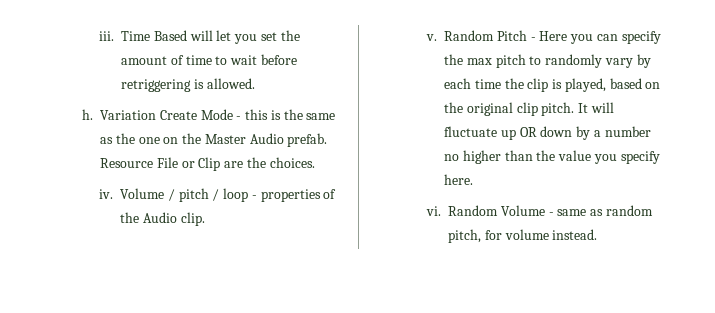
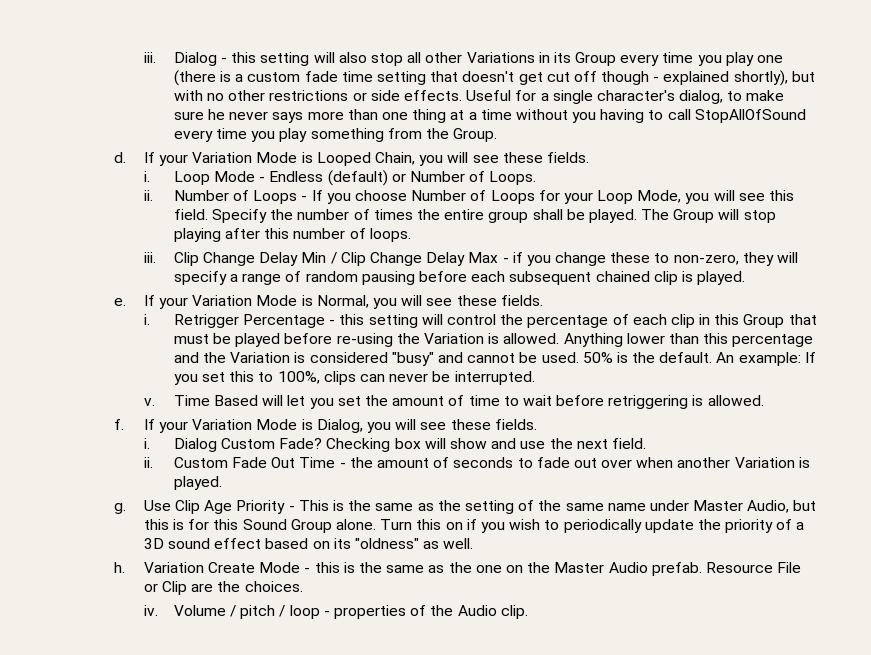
- iii.
+ iii. Dialog - this setting will also stop all other Variations in its Group every time you play one (there is a custom fade time setting that doesn't get cut off though - explained shortly), but with no other restrictions or side effects. Useful for a single character's dialog, to make sure he never says more than one thing at a time without you having to call StopAllOfSound every time you play something from the Group.
+ d. If your Variation Mode is Looped Chain, you will see these fields.
+ i. Loop Mode - Endless (default) or Number of Loops.
+ ii. Number of Loops - If you choose Number of Loops for your Loop Mode, you will see this field. Specify the number of times the entire group shall be played. The Group will stop playing after this number of loops.
+ iii. Clip Change Delay Min / Clip Change Delay Max - if you change these to non-zero, they will specify a range of random pausing before each subsequent chained clip is played.
+ e. If your Variation Mode is Normal, you will see these fields.
+ i. Retrigger Percentage - this setting will control the percentage of each clip in this Group that must be played before re-using the Variation is allowed. Anything lower than this percentage and the Variation is considered "busy" and cannot be used. 50% is the default. An example: If you set this to 100%, clips can never be interrupted.
+ v.
+ f. If your Variation Mode is Dialog, you will see these fields.
+ i. Dialog Custom Fade? Checking box will show and use the next field.
+ ii. Custom Fade Out Time - the amount of seconds to fade out over when another Variation is played.
+ g. Use Clip Age Priority - This is the same as the setting of the same name under Master Audio, but this is for this Sound Group alone. Turn this on if you wish to periodically update the priority of a 3D sound effect based on its "oldness" as well.
- v. Random Pitch - Here you can specify the max pitch to randomly vary by each time the clip is played, based on the original clip pitch. It will fluctuate up OR down by a number no higher than the value you specify here.
- vi. Random Volume - same as random pitch, for volume instead.

